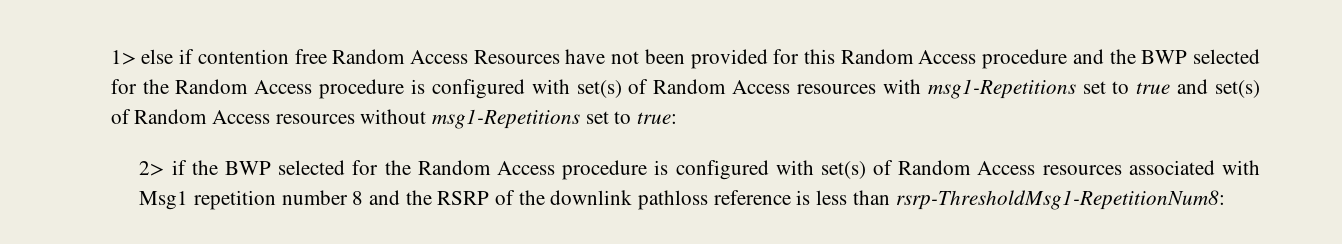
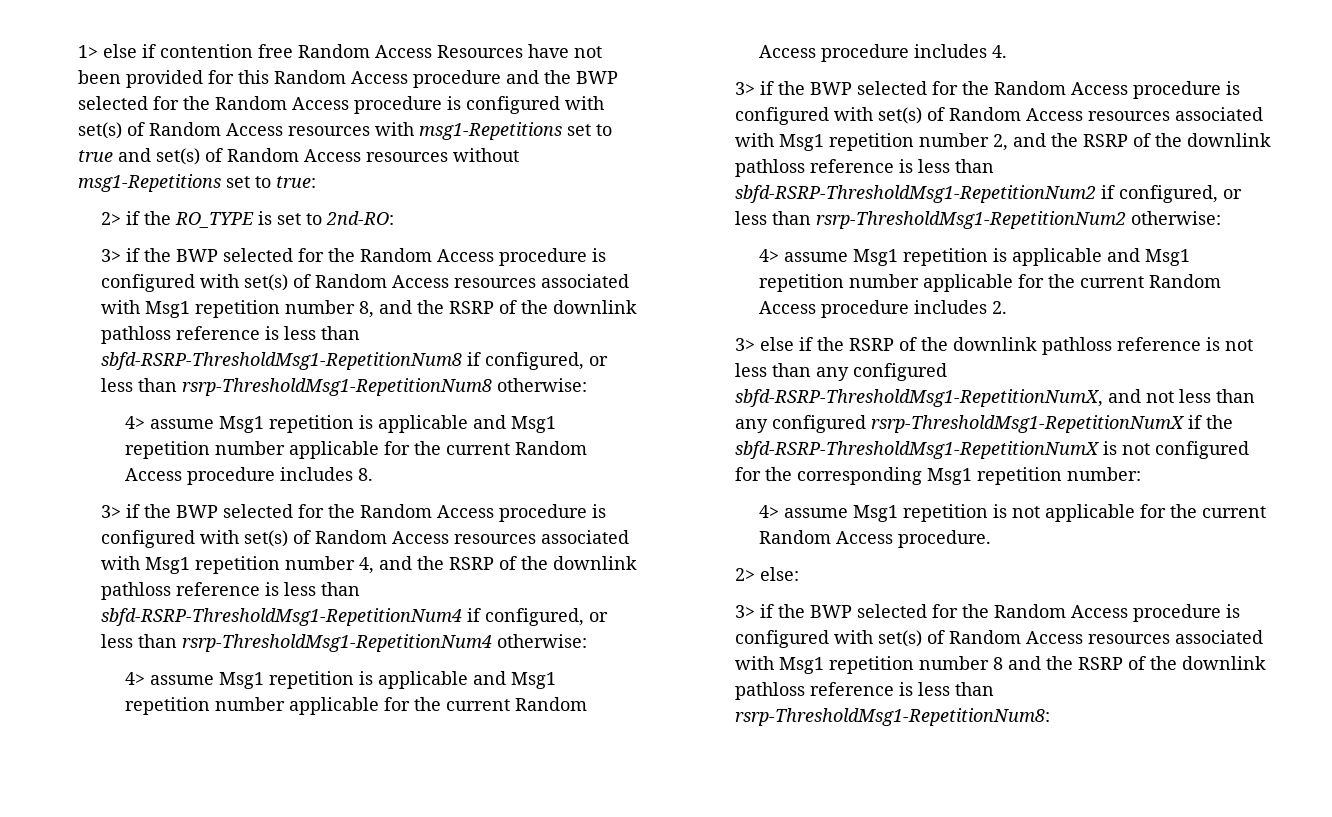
- 2> if the BWP selected for the Random Access procedure is configured with set(s) of Random Access resources associated with Msg1 repetition number 8 and the RSRP of the downlink pathloss reference is less than rsrp-ThresholdMsg1-RepetitionNum8:
+ 2> if the RO_TYPE is set to 2nd-RO:
+ 3> if the BWP selected for the Random Access procedure is configured with set(s) of Random Access resources associated with Msg1 repetition number 8, and the RSRP of the downlink pathloss reference is less than sbfd-RSRP-ThresholdMsg1-RepetitionNum8 if configured, or less than rsrp-ThresholdMsg1-RepetitionNum8 otherwise:
+ 4> assume Msg1 repetition is applicable and Msg1 repetition number applicable for the current Random Access procedure includes 8.
+ 3> if the BWP selected for the Random Access procedure is configured with set(s) of Random Access resources associated with Msg1 repetition number 4, and the RSRP of the downlink pathloss reference is less than sbfd-RSRP-ThresholdMsg1-RepetitionNum4 if configured, or less than rsrp-ThresholdMsg1-RepetitionNum4 otherwise:
+ 4> assume Msg1 repetition is applicable and Msg1 repetition number applicable for the current Random Access procedure includes 4.
+ 3> if the BWP selected for the Random Access procedure is configured with set(s) of Random Access resources associated with Msg1 repetition number 2, and the RSRP of the downlink pathloss reference is less than sbfd-RSRP-ThresholdMsg1-RepetitionNum2 if configured, or less than rsrp-ThresholdMsg1-RepetitionNum2 otherwise:
+ 4> assume Msg1 repetition is applicable and Msg1 repetition number applicable for the current Random Access procedure includes 2.
+ 3> else if the RSRP of the downlink pathloss reference is not less than any configured sbfd-RSRP-ThresholdMsg1-RepetitionNumX, and not less than any configured rsrp-ThresholdMsg1-RepetitionNumX if the sbfd-RSRP-ThresholdMsg1-RepetitionNumX is not configured for the corresponding Msg1 repetition number:
+ 4> assume Msg1 repetition is not applicable for the current Random Access procedure.
+ 2> else:
+ 3> if the BWP selected for the Random Access procedure is configured with set(s) of Random Access resources associated with Msg1 repetition number 8 and the RSRP of the downlink pathloss reference is less than rsrp-ThresholdMsg1-RepetitionNum8:

